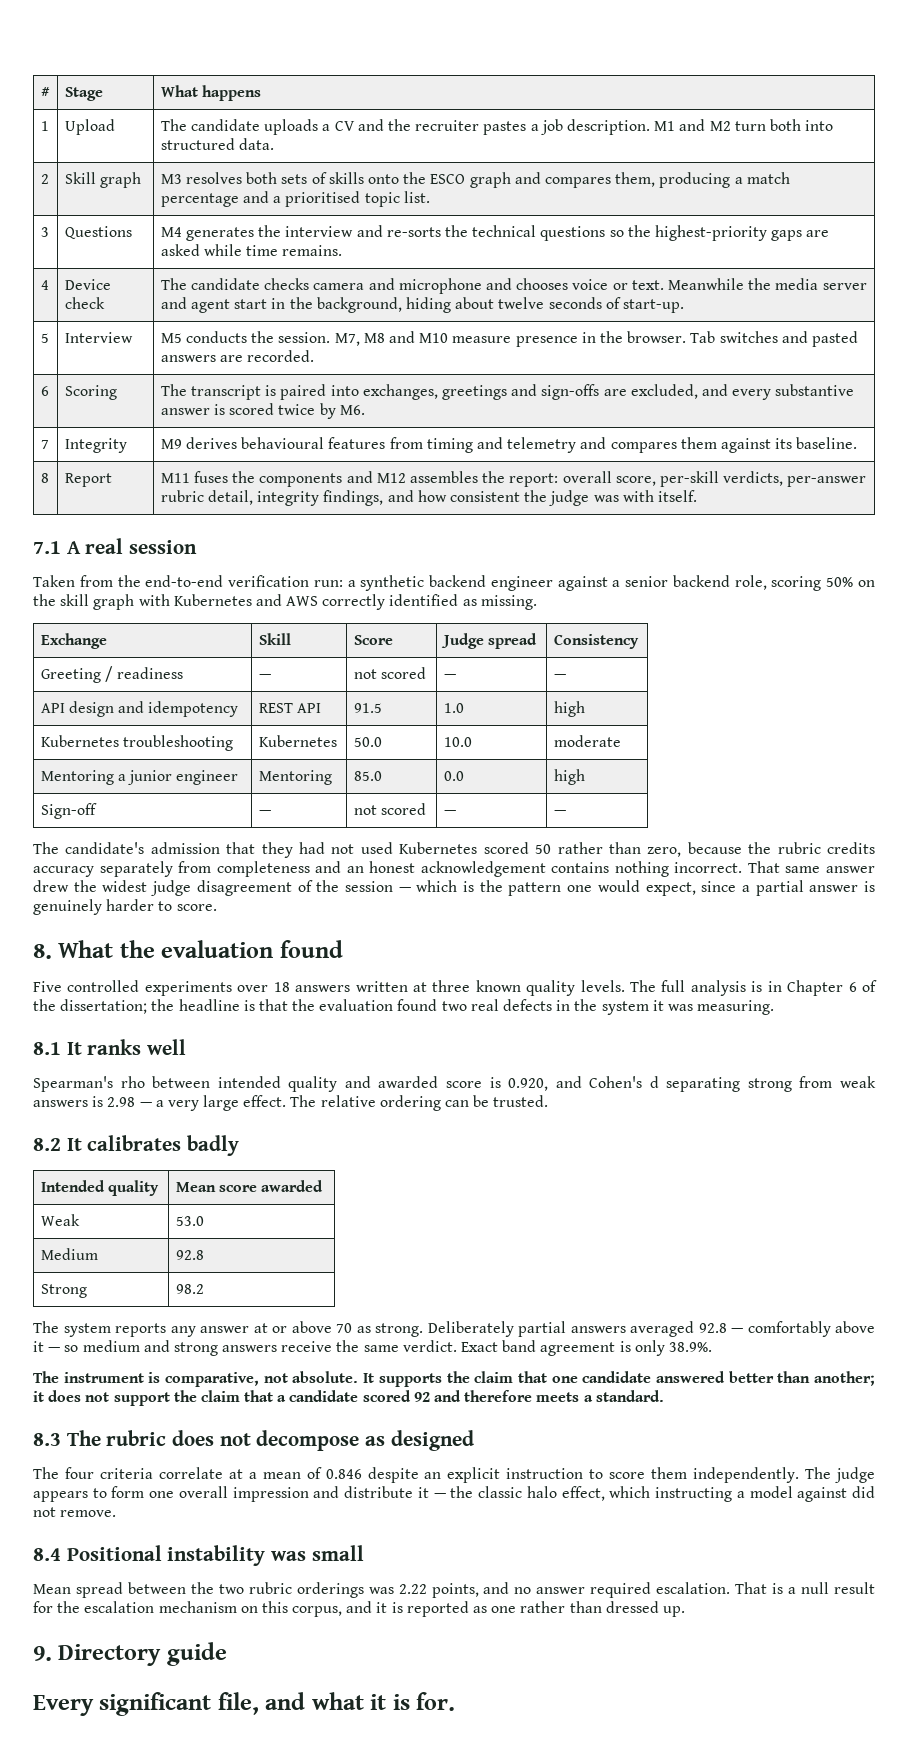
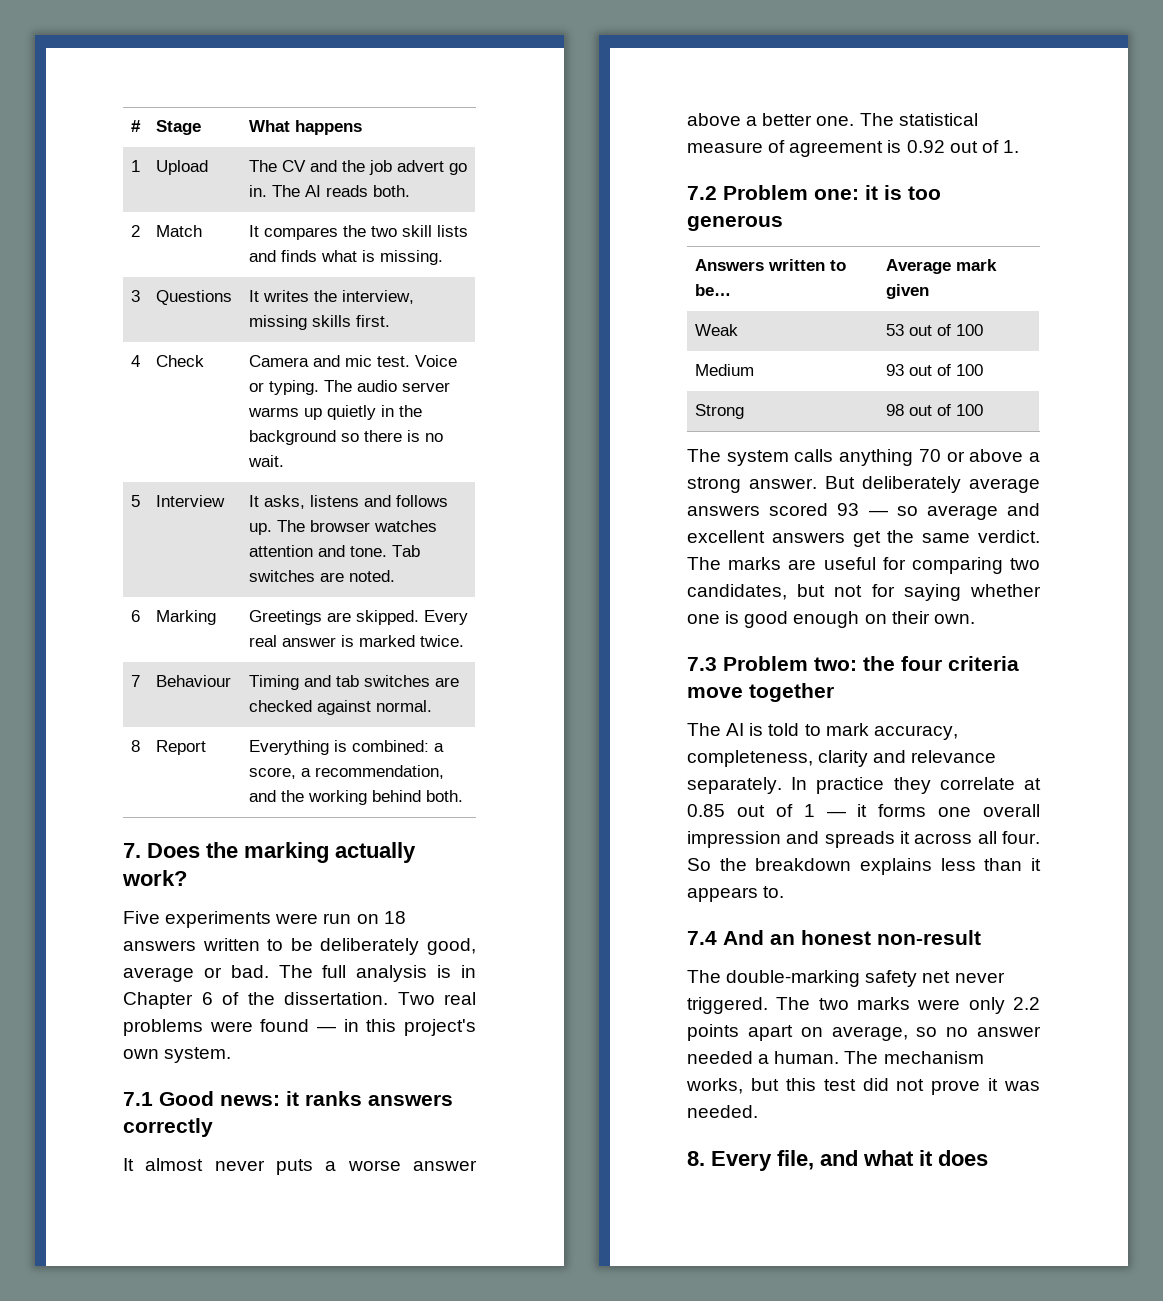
- 1 | Upload | The candidate uploads a CV and the recruiter pastes a job description. M1 and M2 turn both into structured data.
- 2 | Skill graph | M3 resolves both sets of skills onto the ESCO graph and compares them, producing a match percentage and a prioritised topic list.
- 3 | Questions | M4 generates the interview and re-sorts the technical questions so the highest-priority gaps are asked while time remains.
- 4 | Device check | The candidate checks camera and microphone and chooses voice or text. Meanwhile the media server and agent start in the background, hiding about twelve seconds of start-up.
- 5 | Interview | M5 conducts the session. M7, M8 and M10 measure presence in the browser. Tab switches and pasted answers are recorded.
- 6 | Scoring | The transcript is paired into exchanges, greetings and sign-offs are excluded, and every substantive answer is scored twice by M6.
- 7 | Integrity | M9 derives behavioural features from timing and telemetry and compares them against its baseline.
- 8 | Report | M11 fuses the components and M12 assembles the report: overall score, per-skill verdicts, per-answer rubric detail, integrity findings, and how consistent the judge was with itself.
- 7.1 A real session
- Taken from the end-to-end verification run: a synthetic backend engineer against a senior backend role, scoring 50% on the skill graph with Kubernetes and AWS correctly identified as missing.
- Exchange | Skill | Score | Judge spread | Consistency
- Greeting / readiness | — | not scored | — | —
- API design and idempotency | REST API | 91.5 | 1.0 | high
- Kubernetes troubleshooting | Kubernetes | 50.0 | 10.0 | moderate
- Mentoring a junior engineer | Mentoring | 85.0 | 0.0 | high
- Sign-off | — | not scored | — | —
- The candidate's admission that they had not used Kubernetes scored 50 rather than zero, because the rubric credits accuracy separately from completeness and an honest acknowledgement contains nothing incorrect. That same answer drew the widest judge disagreement of the session — which is the pattern one would expect, since a partial answer is genuinely harder to score.
- 8. What the evaluation found
- Five controlled experiments over 18 answers written at three known quality levels.
+ 1 | Upload | The CV and the job advert go in. The AI reads both.
+ 2 | Match | It compares the two skill lists and finds what is missing.
+ 3 | Questions | It writes the interview, missing skills first.
+ 4 | Check | Camera and mic test. Voice or typing. The audio server warms up quietly in the background so there is no wait.
+ 5 | Interview | It asks, listens and follows up. The browser watches attention and tone. Tab switches are noted.
+ 6 | Marking | Greetings are skipped. Every real answer is marked twice.
+ 7 | Behaviour | Timing and tab switches are checked against normal.
+ 8 | Report | Everything is combined: a score, a recommendation, and the working behind both.
+ 7. Does the marking actually work?
+ Five experiments were run on 18 answers written to be deliberately good, average or bad.
- The full analysis is in Chapter 6 of the dissertation; the headline is that the evaluation found two real defects in the system it was measuring.
- 8.1 It ranks well
- Spearman's rho between intended quality and awarded score is 0.920, and Cohen's d separating strong from weak answers is 2.98 — a very large effect. The relative ordering can be trusted.
- 8.2 It calibrates badly
- Intended quality | Mean score awarded
- Weak | 53.0
- Medium | 92.8
- Strong | 98.2
- The system reports any answer at or above 70 as strong. Deliberately partial answers averaged 92.8 — comfortably above it — so medium and strong answers receive the same verdict. Exact band agreement is only 38.9%.
- The instrument is comparative, not absolute. It supports the claim that one candidate answered better than another; it does not support the claim that a candidate scored 92 and therefore meets a standard.
- 8.3 The rubric does not decompose as designed
- The four criteria correlate at a mean of 0.846 despite an explicit instruction to score them independently. The judge appears to form one overall impression and distribute it — the classic halo effect, which instructing a model against did not remove.
- 8.4 Positional instability was small
- Mean spread between the two rubric orderings was 2.22 points, and no answer required escalation. That is a null result for the escalation mechanism on this corpus, and it is reported as one rather than dressed up.
- 9. Directory guide
- Every significant file, and what it is for.
+ The full analysis is in Chapter 6 of the dissertation. Two real problems were found — in this project's own system.
+ 7.1 Good news: it ranks answers correctly
+ It almost never puts a worse answer above a better one. The statistical measure of agreement is 0.92 out of 1.
+ 7.2 Problem one: it is too generous
+ Answers written to be… | Average mark given
+ Weak | 53 out of 100
+ Medium | 93 out of 100
+ Strong | 98 out of 100
+ The system calls anything 70 or above a strong answer. But deliberately average answers scored 93 — so average and excellent answers get the same verdict. The marks are useful for comparing two candidates, but not for saying whether one is good enough on their own.
+ 7.3 Problem two: the four criteria move together
+ The AI is told to mark accuracy, completeness, clarity and relevance separately. In practice they correlate at 0.85 out of 1 — it forms one overall impression and spreads it across all four. So the breakdown explains less than it appears to.
+ 7.4 And an honest non-result
+ The double-marking safety net never triggered. The two marks were only 2.2 points apart on average, so no answer needed a human. The mechanism works, but this test did not prove it was needed.
+ 8. Every file, and what it does

